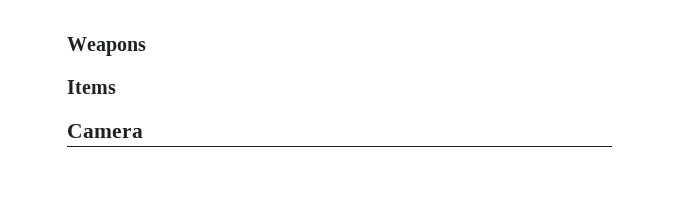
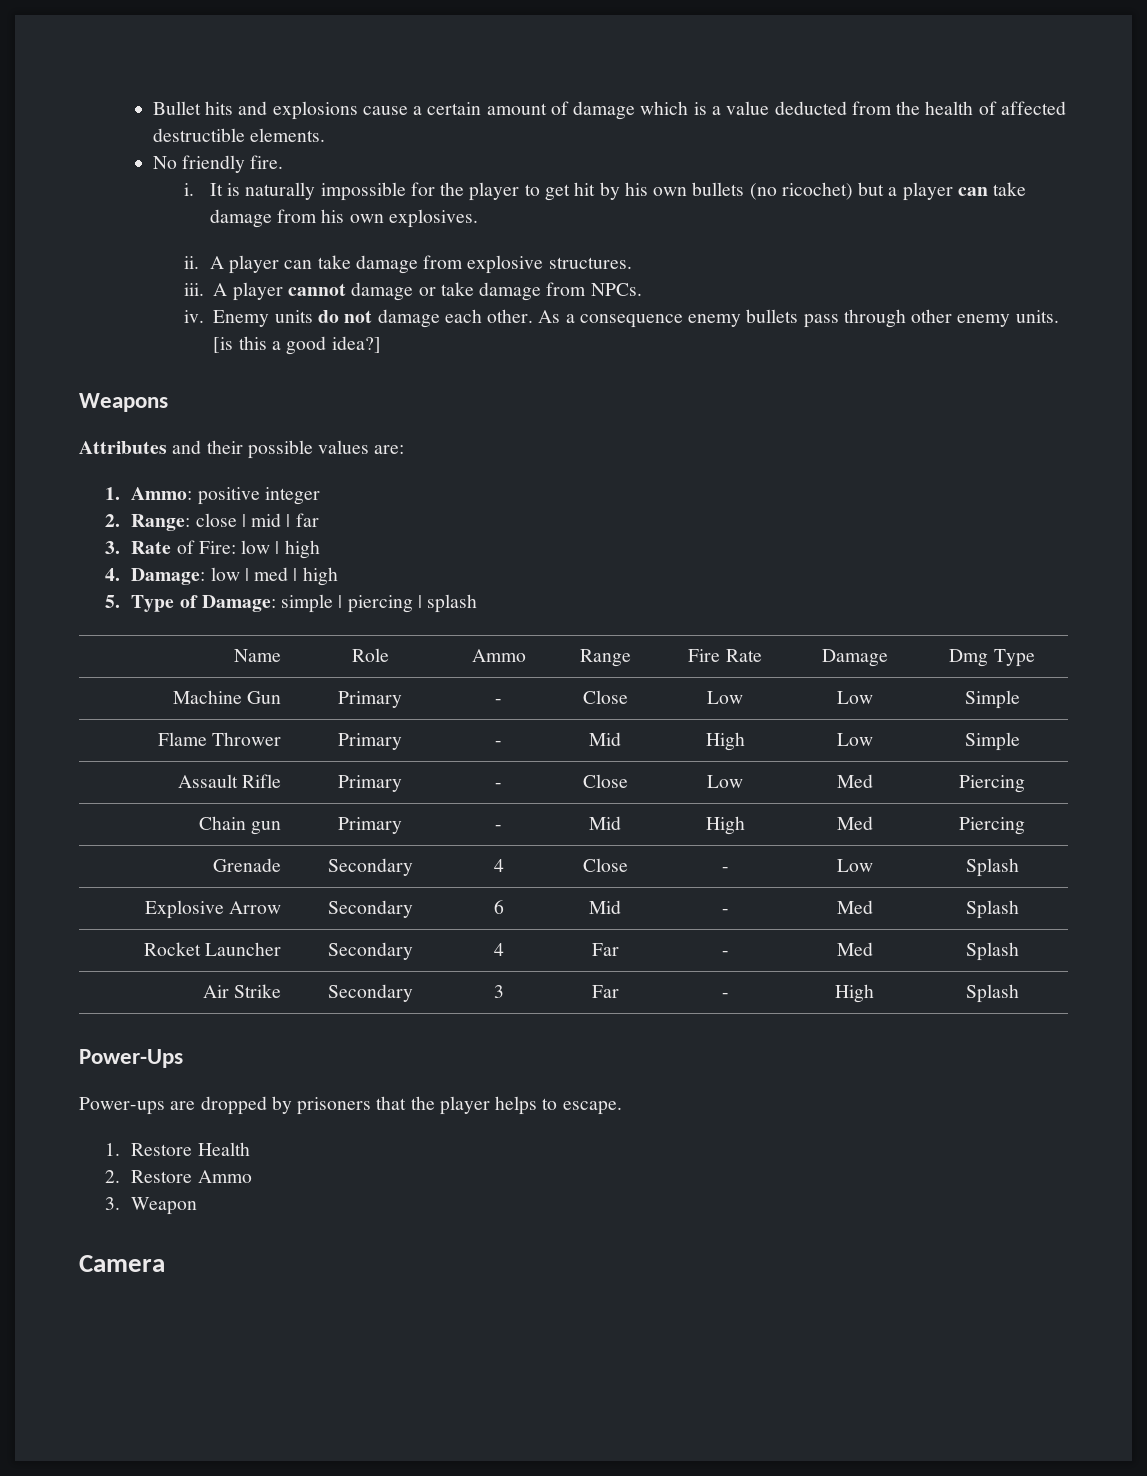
+ Bullet hits and explosions cause a certain amount of damage which is a value deducted from the health of affected destructible elements.
+ No friendly fire.
+ i. It is naturally impossible for the player to get hit by his own bullets (no ricochet) but a player can take damage from his own explosives.
+ ii. A player can take damage from explosive structures.
+ iii. A player cannot damage or take damage from NPCs.
+ iv. Enemy units do not damage each other. As a consequence enemy bullets pass through other enemy units. [is this a good idea?]
  Weapons
- Items
+ Attributes and their possible values are:
+ 1. Ammo: positive integer
+ 2. Range: close | mid | far
+ 3. Rate of Fire: low | high
+ 4. Damage: low | med | high
+ 5. Type of Damage: simple | piercing | splash
+ Name | Role | Ammo | Range | Fire Rate | Damage | Dmg Type
+ Machine Gun | Primary | - | Close | Low | Low | Simple
+ Flame Thrower | Primary | - | Mid | High | Low | Simple
+ Assault Rifle | Primary | - | Close | Low | Med | Piercing
+ Chain gun | Primary | - | Mid | High | Med | Piercing
+ Grenade | Secondary | 4 | Close | - | Low | Splash
+ Explosive Arrow | Secondary | 6 | Mid | - | Med | Splash
+ Rocket Launcher | Secondary | 4 | Far | - | Med | Splash
+ Air Strike | Secondary | 3 | Far | - | High | Splash
+ Power-Ups
+ Power-ups are dropped by prisoners that the player helps to escape.
+ 1. Restore Health
+ 2. Restore Ammo
+ 3. Weapon

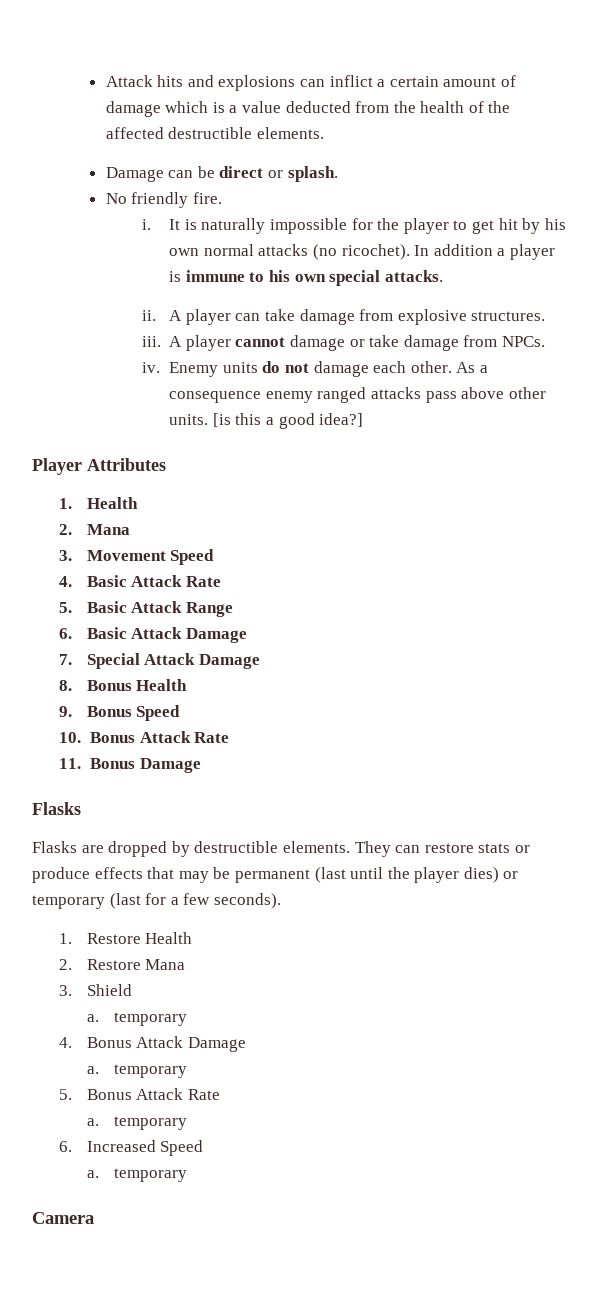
- Bullet hits and explosions cause a certain amount of damage which is a value deducted from the health of affected destructible elements.
+ Attack hits and explosions can inflict a certain amount of damage which is a value deducted from the health of the affected destructible elements.
+ Damage can be direct or splash.
- It is naturally impossible for the player to get hit by his own bullets (no ricochet) but a player can take damage from his own explosives.
+ It is naturally impossible for the player to get hit by his own normal attacks (no ricochet). In addition a player is immune to his own special attacks.
- As a consequence enemy bullets pass through other enemy units.
+ As a consequence enemy ranged attacks pass above other units.
- Weapons
- Attributes and their possible values are:
- 1. Ammo: positive integer
- 2. Range: close | mid | far
- 3. Rate of Fire: low | high
- 4. Damage: low | med | high
- 5. Type of Damage: simple | piercing | splash
- Name | Role | Ammo | Range | Fire Rate | Damage | Dmg Type
- Machine Gun | Primary | - | Close | Low | Low | Simple
- Flame Thrower | Primary | - | Mid | High | Low | Simple
- Assault Rifle | Primary | - | Close | Low | Med | Piercing
- Chain gun | Primary | - | Mid | High | Med | Piercing
- Grenade | Secondary | 4 | Close | - | Low | Splash
- Explosive Arrow | Secondary | 6 | Mid | - | Med | Splash
- Rocket Launcher | Secondary | 4 | Far | - | Med | Splash
- Air Strike | Secondary | 3 | Far | - | High | Splash
- Power-Ups
- Power-ups are dropped by prisoners that the player helps to escape.
+ Player Attributes
+ 1. Health
+ 2. Mana
+ 3. Movement Speed
+ 4. Basic Attack Rate
+ 5. Basic Attack Range
+ 6. Basic Attack Damage
+ 7. Special Attack Damage
+ 8. Bonus Health
+ 9. Bonus Speed
+ 10. Bonus Attack Rate
+ 11. Bonus Damage
+ Flasks
+ Flasks are dropped by destructible elements. They can restore stats or produce effects that may be permanent (last until the player dies) or temporary (last for a few seconds).
- 2. Restore Ammo
- 3. Weapon
+ 2. Restore Mana
+ 3. Shield
+ a. temporary
+ 4. Bonus Attack Damage
+ a. temporary
+ 5. Bonus Attack Rate
+ a. temporary
+ 6. Increased Speed
+ a. temporary

